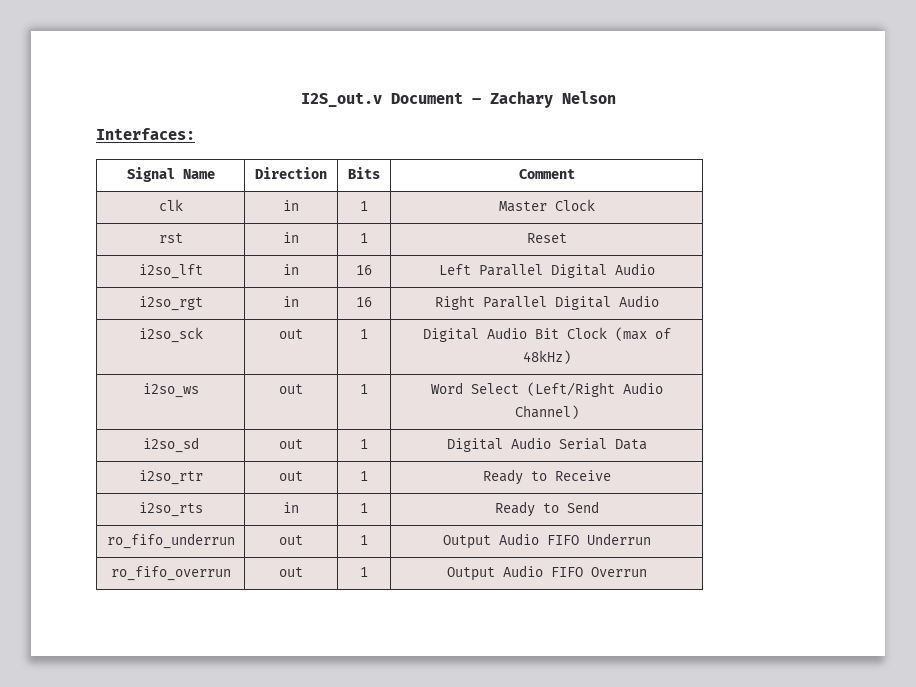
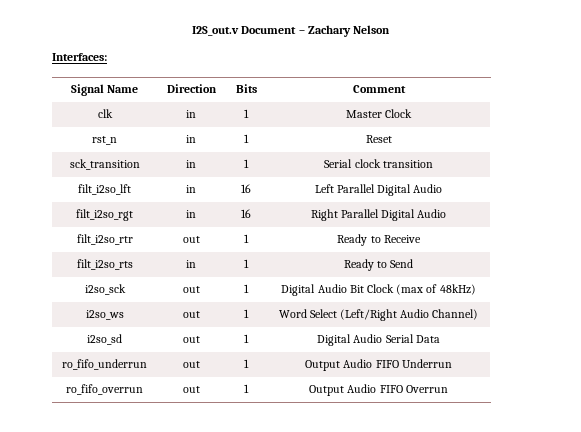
- rst | in | 1 | Reset
+ rst_n | in | 1 | Reset
- i2so_lft | in | 16 | Left Parallel Digital Audio
+ sck_transition | in | 1 | Serial clock transition
+ filt_i2so_lft | in | 16 | Left Parallel Digital Audio
- i2so_rgt | in | 16 | Right Parallel Digital Audio
+ filt_i2so_rgt | in | 16 | Right Parallel Digital Audio
+ filt_i2so_rtr | out | 1 | Ready to Receive
+ filt_i2so_rts | in | 1 | Ready to Send
- i2so_rtr | out | 1 | Ready to Receive
- i2so_rts | in | 1 | Ready to Send

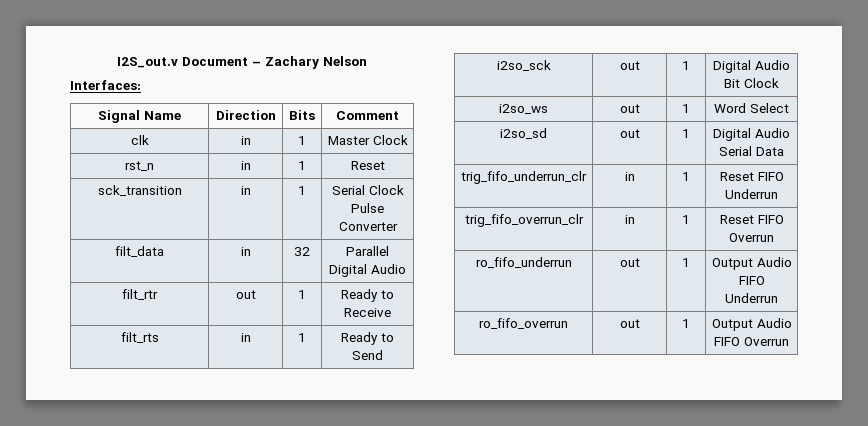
- sck_transition | in | 1 | Serial clock transition
- filt_i2so_lft | in | 16 | Left Parallel Digital Audio
- filt_i2so_rgt | in | 16 | Right Parallel Digital Audio
- filt_i2so_rtr | out | 1 | Ready to Receive
+ sck_transition | in | 1 | Serial Clock Pulse Converter
+ filt_data | in | 32 | Parallel Digital Audio
+ filt_rtr | out | 1 | Ready to Receive
- filt_i2so_rts | in | 1 | Ready to Send
+ filt_rts | in | 1 | Ready to Send
- i2so_sck | out | 1 | Digital Audio Bit Clock (max of 48kHz)
+ i2so_sck | out | 1 | Digital Audio Bit Clock
- i2so_ws | out | 1 | Word Select (Left/Right Audio Channel)
+ i2so_ws | out | 1 | Word Select
+ trig_fifo_underrun_clr | in | 1 | Reset FIFO Underrun
+ trig_fifo_overrun_clr | in | 1 | Reset FIFO Overrun

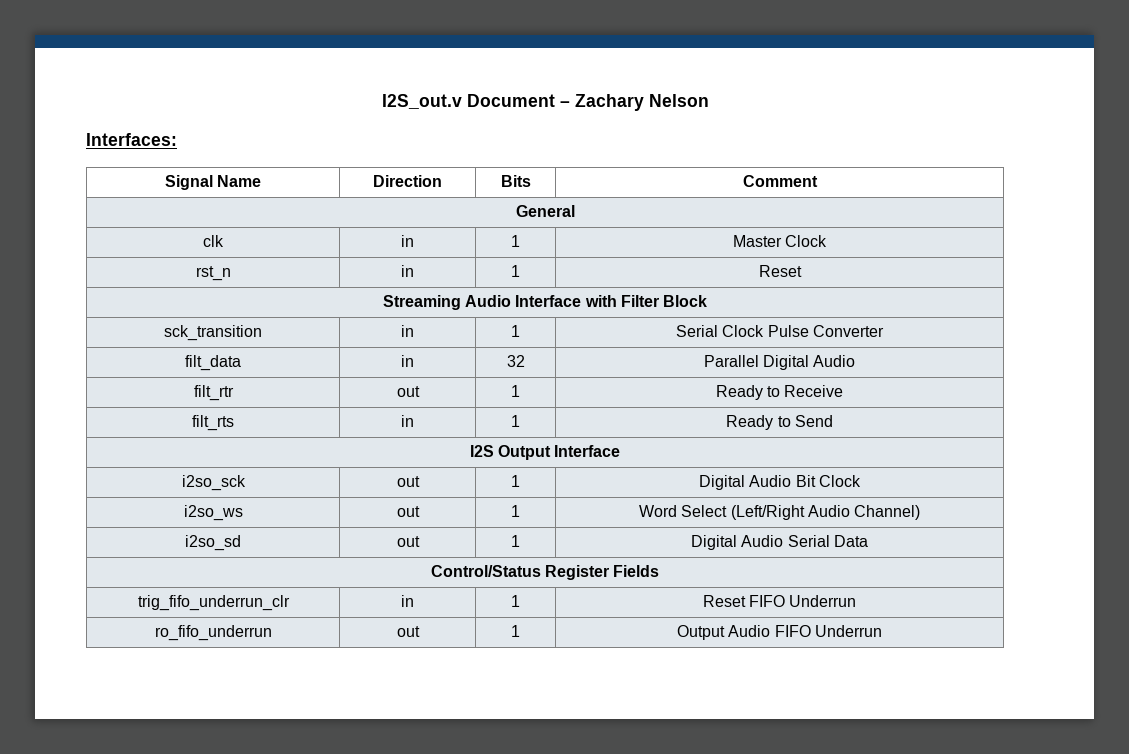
+ General
+ Streaming Audio Interface with Filter Block
+ I2S Output Interface
- i2so_ws | out | 1 | Word Select
+ i2so_ws | out | 1 | Word Select (Left/Right Audio Channel)
+ Control/Status Register Fields
- trig_fifo_overrun_clr | in | 1 | Reset FIFO Overrun
- ro_fifo_overrun | out | 1 | Output Audio FIFO Overrun

